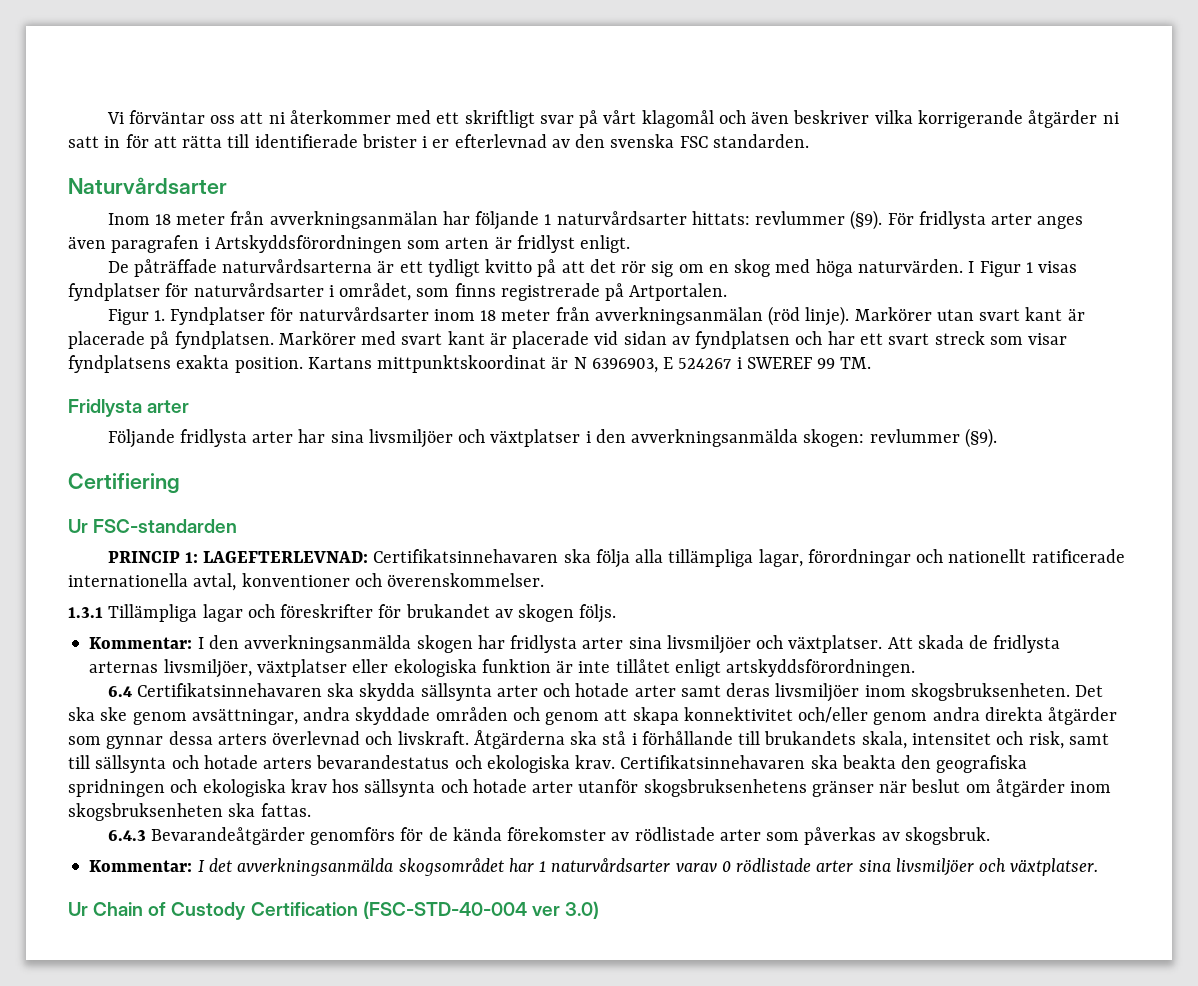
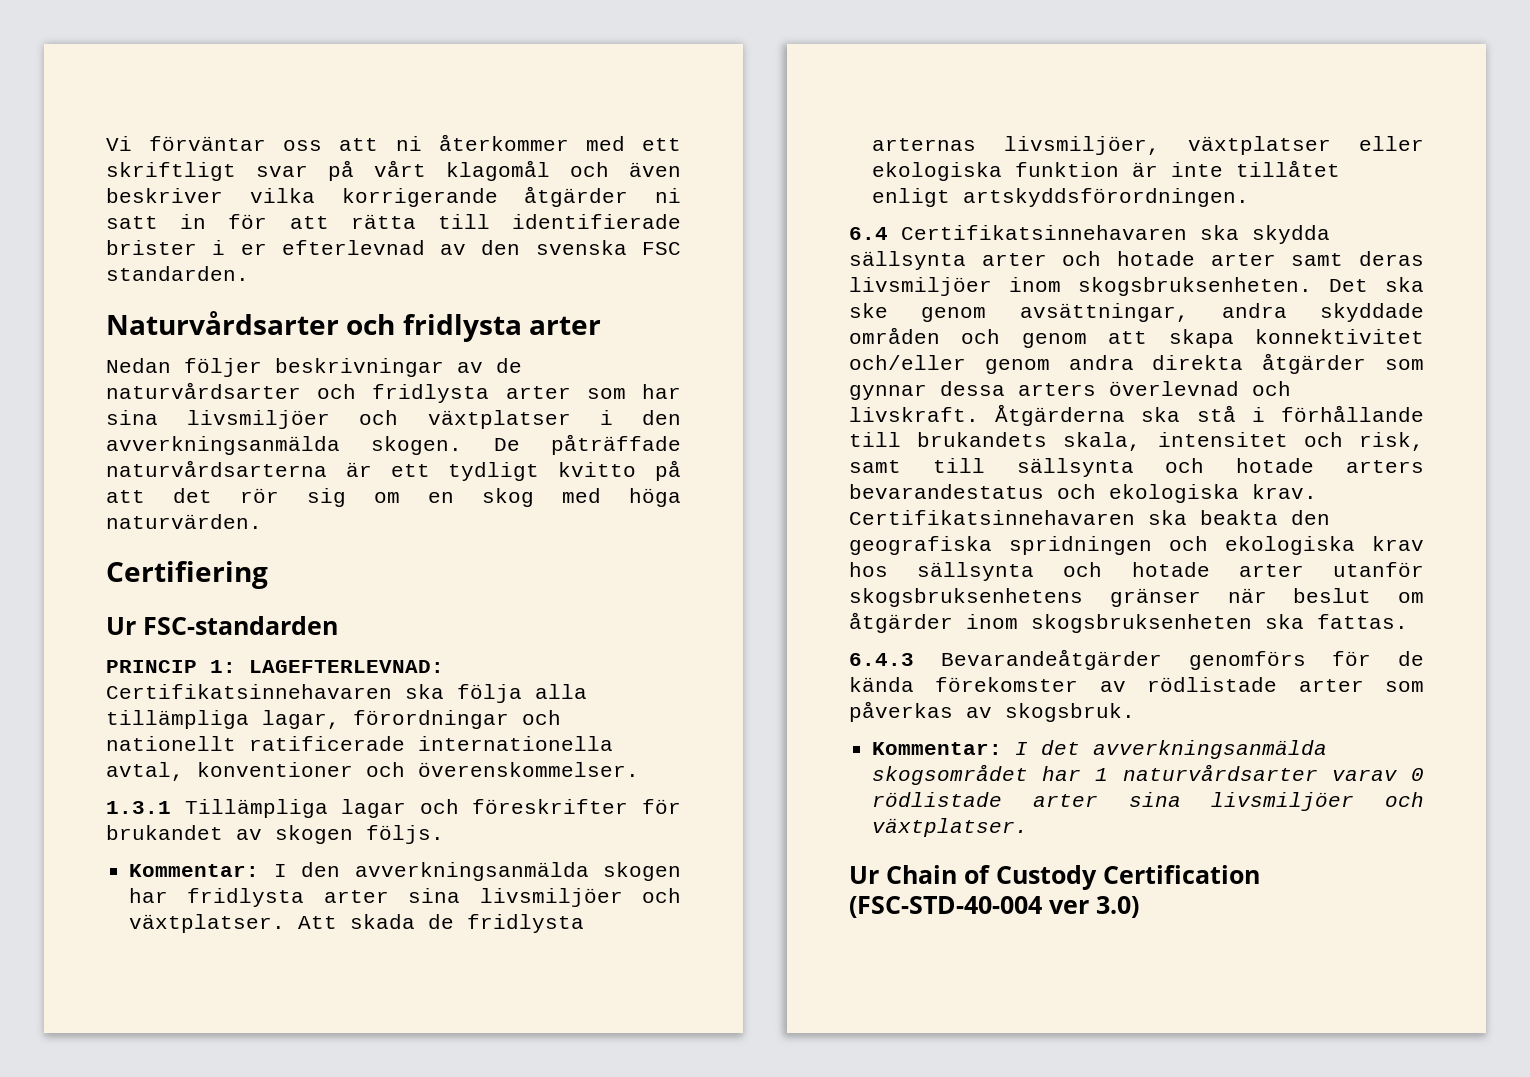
- Naturvårdsarter
- Inom 18 meter från avverkningsanmälan har följande 1 naturvårdsarter hittats: revlummer (§9). För fridlysta arter anges även paragrafen i Artskyddsförordningen som arten är fridlyst enligt.
- De påträffade naturvårdsarterna är ett tydligt kvitto på att det rör sig om en skog med höga naturvärden. I Figur 1 visas fyndplatser för naturvårdsarter i området, som finns registrerade på Artportalen.
- Figur 1. Fyndplatser för naturvårdsarter inom 18 meter från avverkningsanmälan (röd linje). Markörer utan svart kant är placerade på fyndplatsen. Markörer med svart kant är placerade vid sidan av fyndplatsen och har ett svart streck som visar fyndplatsens exakta position. Kartans mittpunktskoordinat är N 6396903, E 524267 i SWEREF 99 TM.
- Fridlysta arter
- Följande fridlysta arter har sina livsmiljöer och växtplatser i den avverkningsanmälda skogen: revlummer (§9).
+ Naturvårdsarter och fridlysta arter
+ Nedan följer beskrivningar av de naturvårdsarter och fridlysta arter som har sina livsmiljöer och växtplatser i den avverkningsanmälda skogen. De påträffade naturvårdsarterna är ett tydligt kvitto på att det rör sig om en skog med höga naturvärden.

